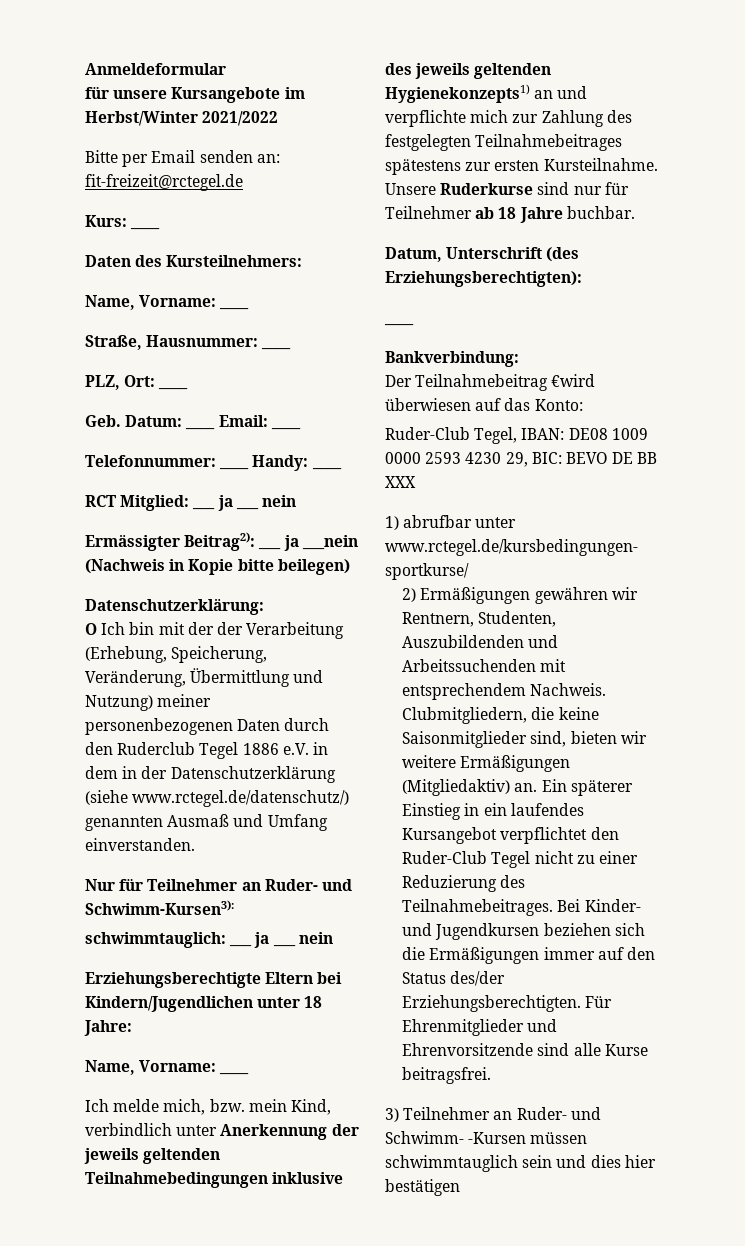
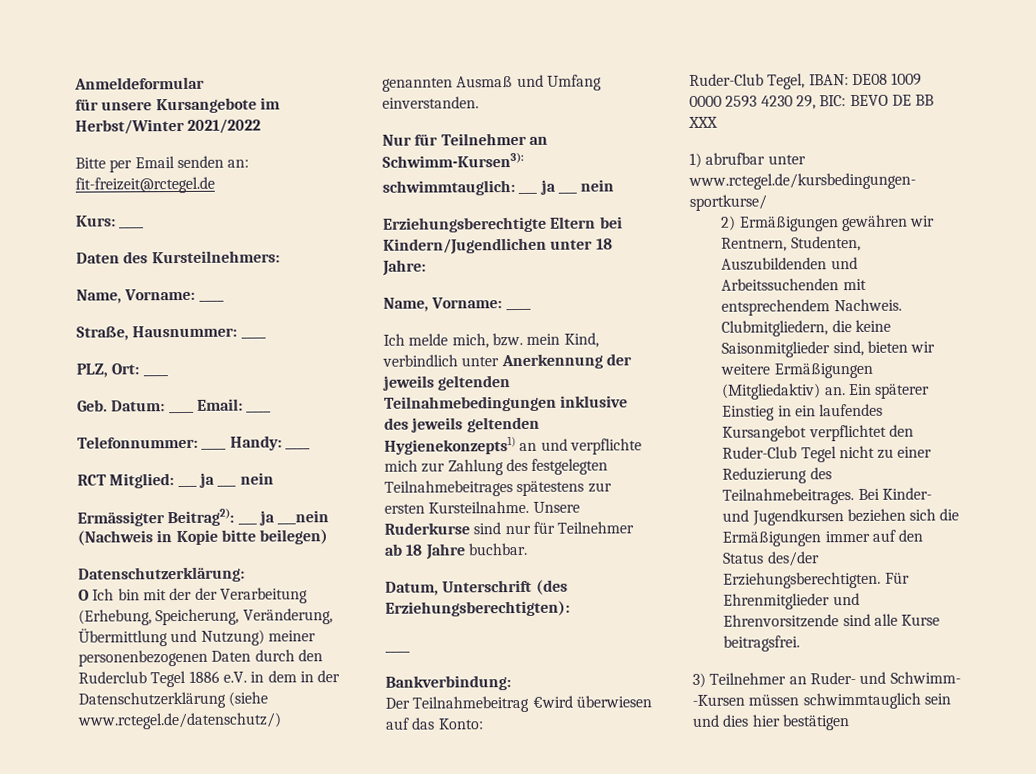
- Nur für Teilnehmer an Ruder- und Schwimm-Kursen3):
+ Nur für Teilnehmer an Schwimm-Kursen3):

